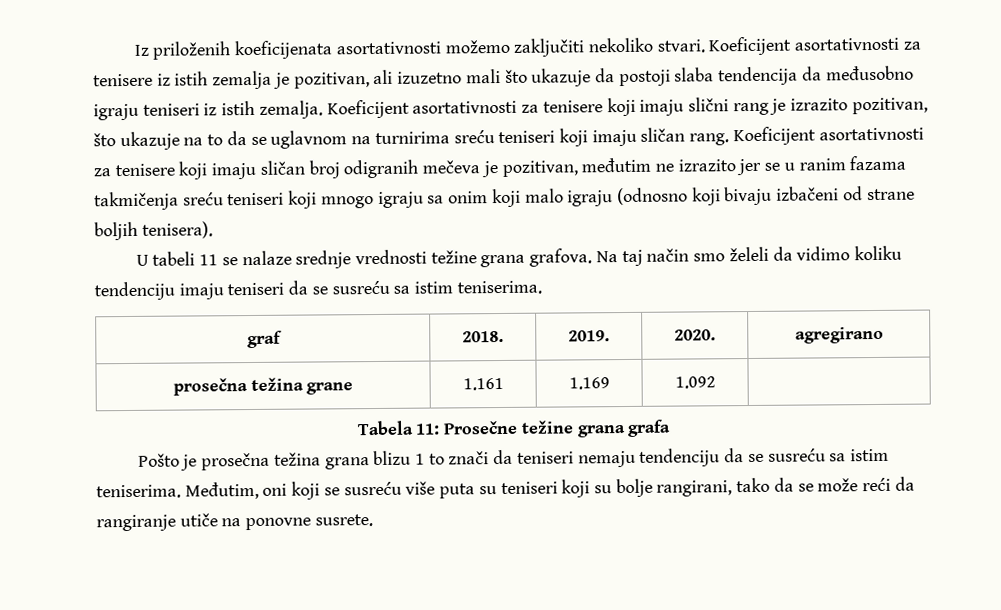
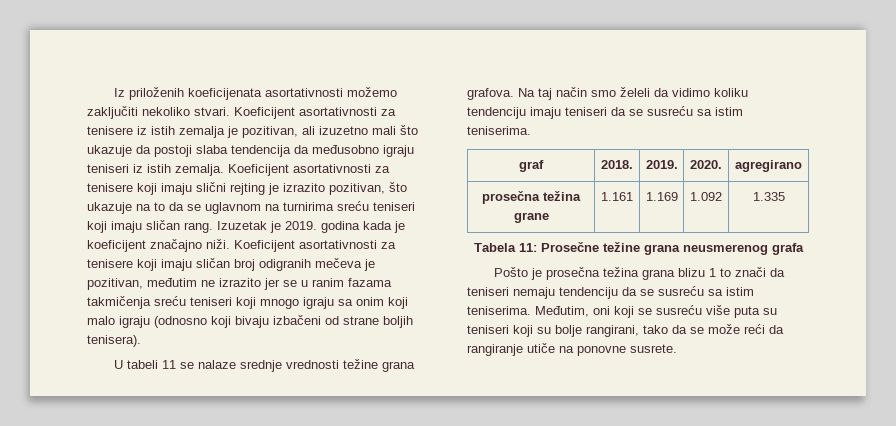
- Koeficijent asortativnosti za tenisere koji imaju slični rang je izrazito pozitivan, što ukazuje na to da se uglavnom na turnirima sreću teniseri koji imaju sličan rang.
+ Koeficijent asortativnosti za tenisere koji imaju slični rejting je izrazito pozitivan, što ukazuje na to da se uglavnom na turnirima sreću teniseri koji imaju sličan rang.
+ Izuzetak je 2019. godina kada je koeficijent značajno niži.
- prosečna težina grane | 1.161 | 1.169 | 1.092 |
+ prosečna težina grane | 1.161 | 1.169 | 1.092 | 1.335
- Tabela 11: Prosečne težine grana grafa
+ Tabela 11: Prosečne težine grana neusmerenog grafa

